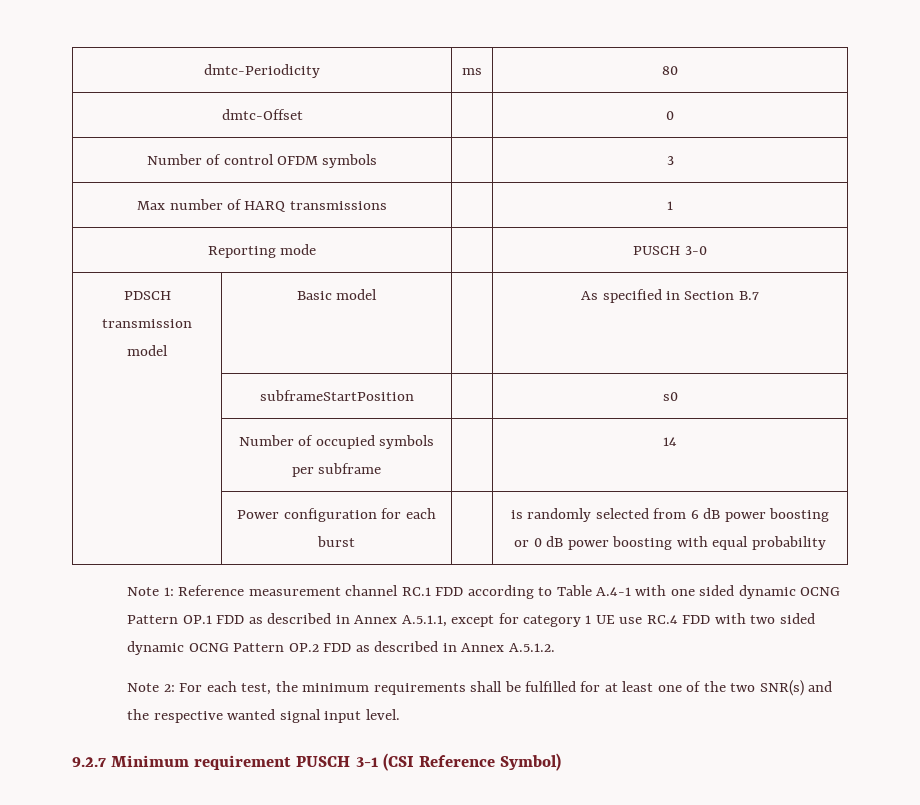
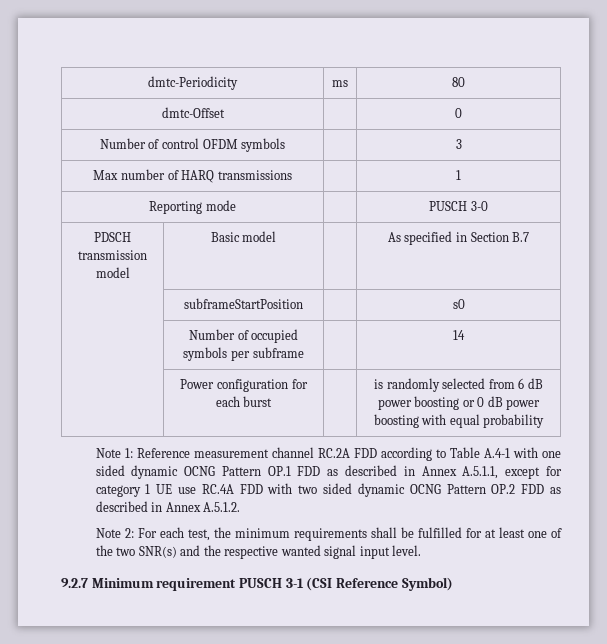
- Note 1: Reference measurement channel RC.1 FDD according to Table A.4-1 with one sided dynamic OCNG Pattern OP.1 FDD as described in Annex A.5.1.1, except for category 1 UE use RC.4 FDD with two sided dynamic OCNG Pattern OP.2 FDD as described in Annex A.5.1.2.
+ Note 1: Reference measurement channel RC.2A FDD according to Table A.4-1 with one sided dynamic OCNG Pattern OP.1 FDD as described in Annex A.5.1.1, except for category 1 UE use RC.4A FDD with two sided dynamic OCNG Pattern OP.2 FDD as described in Annex A.5.1.2.

